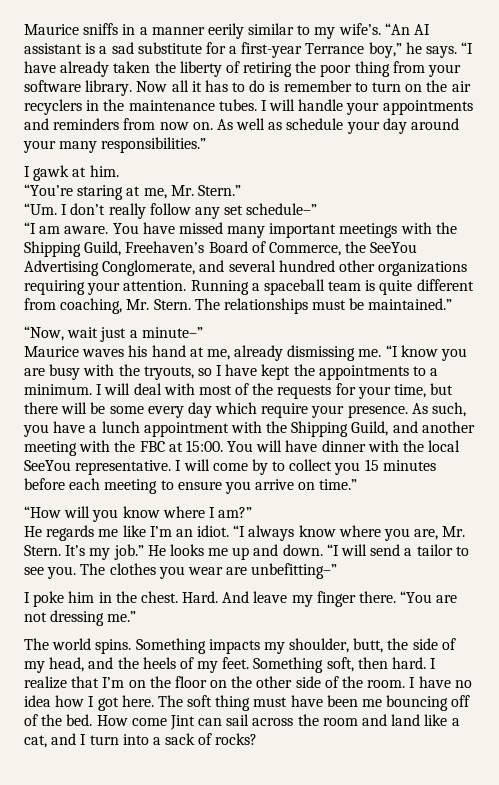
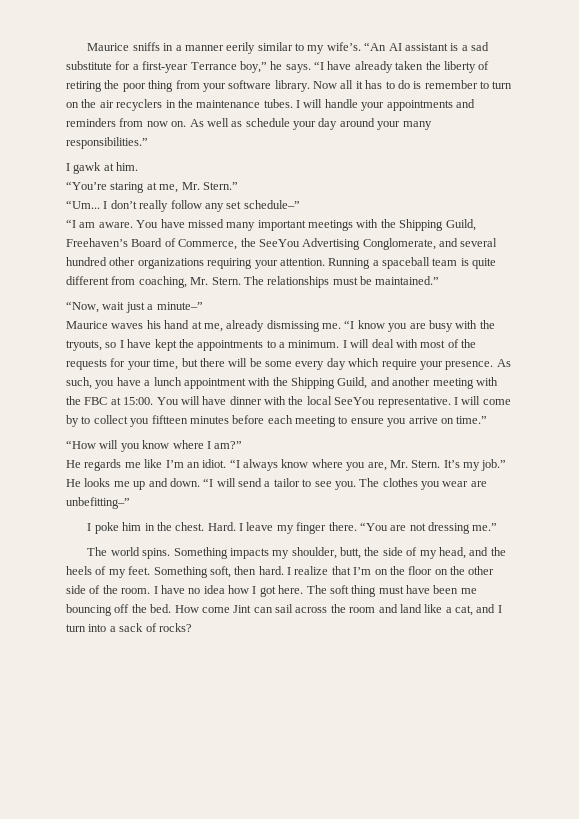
- “Um. I don’t really follow any set schedule–”
+ “Um... I don’t really follow any set schedule–”
- I will come by to collect you 15 minutes before each meeting to ensure you arrive on time.”
+ I will come by to collect you fiftteen minutes before each meeting to ensure you arrive on time.”
- And leave my finger there.
+ I leave my finger there.
- The soft thing must have been me bouncing off of the bed.
+ The soft thing must have been me bouncing off the bed.

